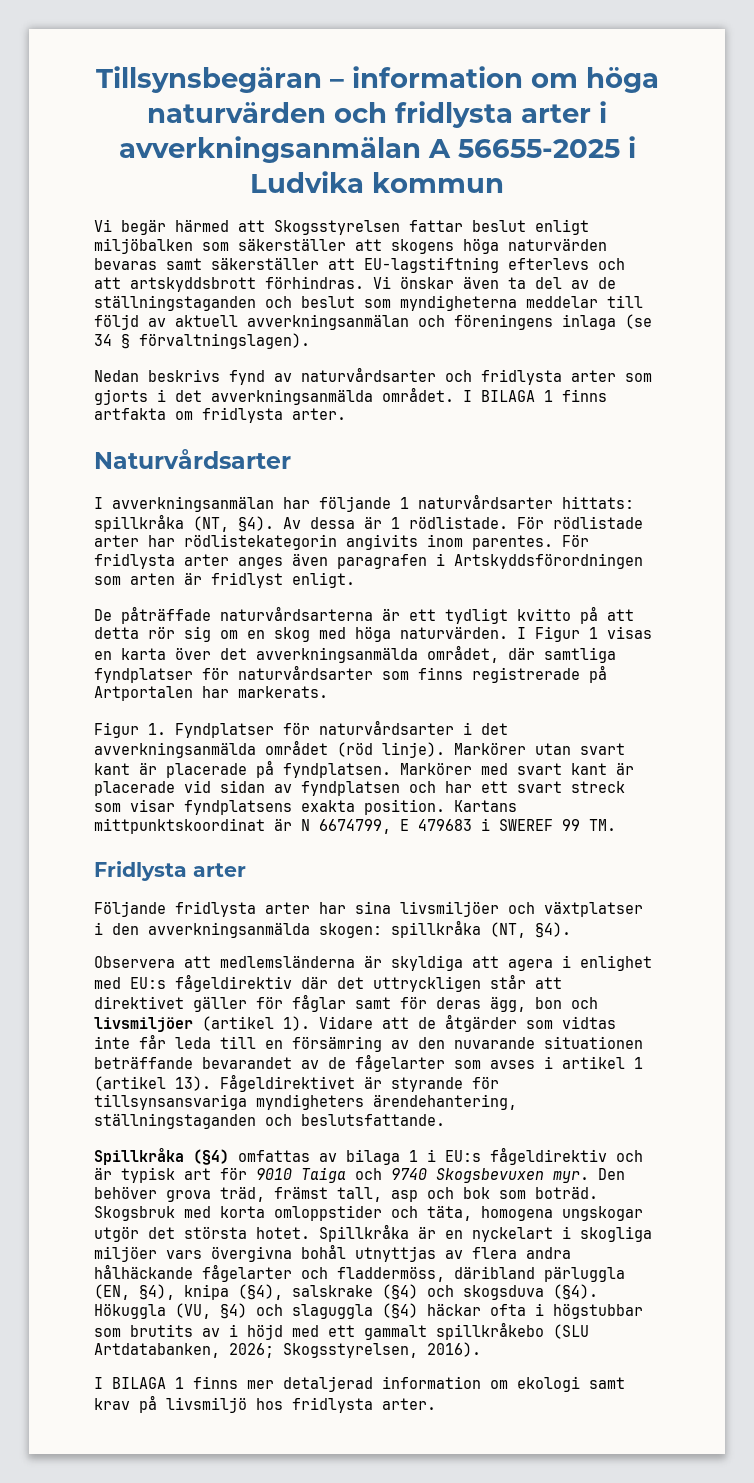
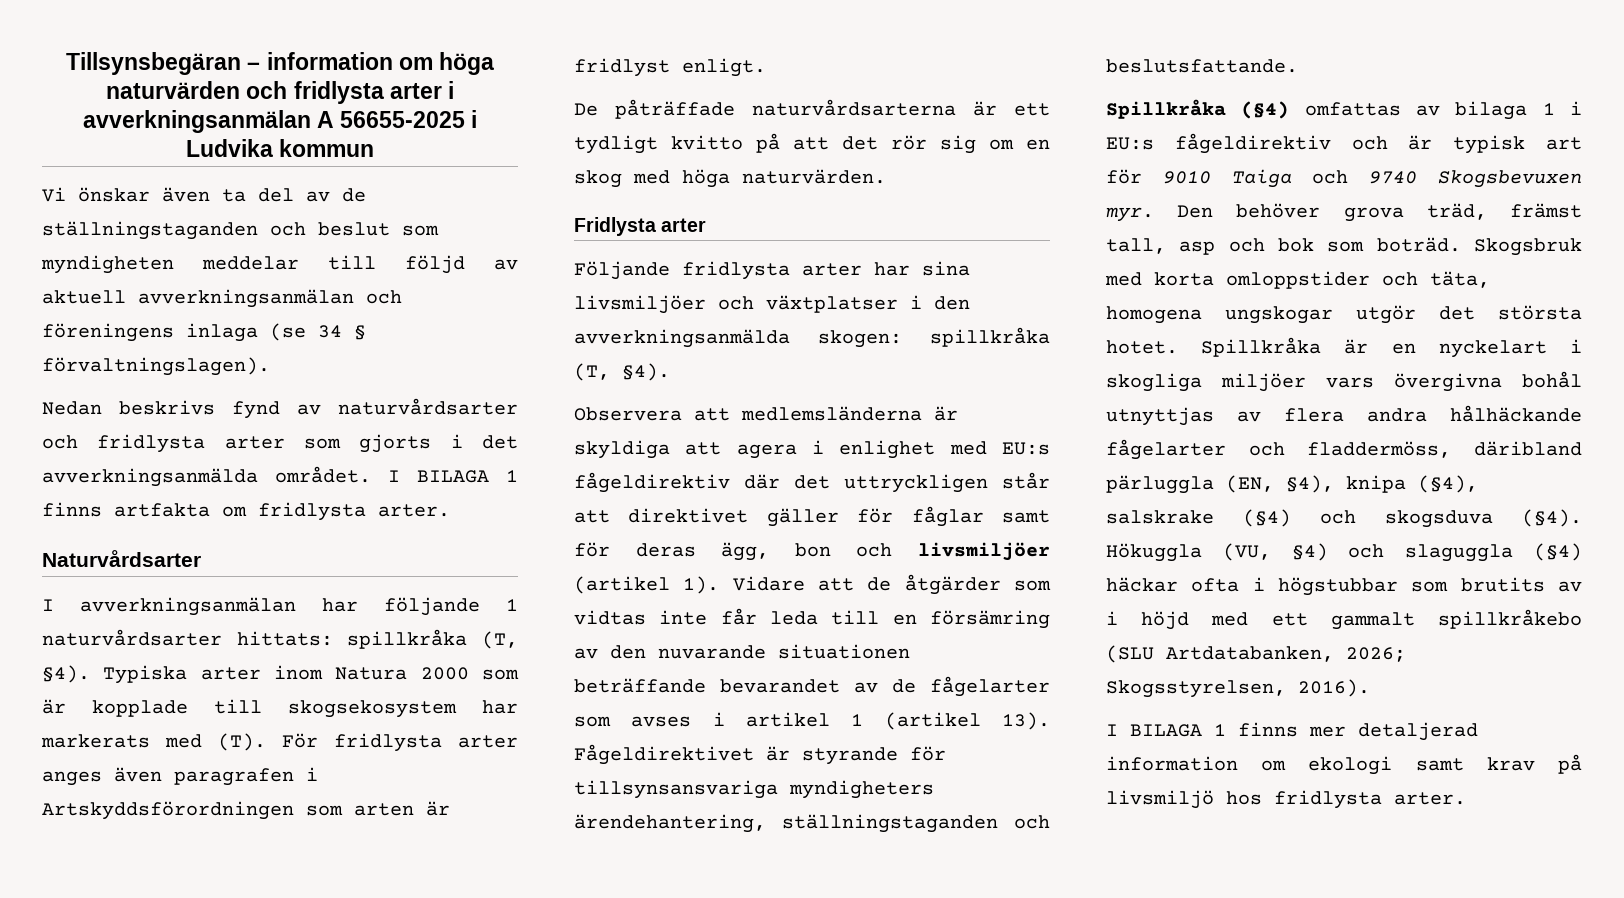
- Vi begär härmed att Skogsstyrelsen fattar beslut enligt miljöbalken som säkerställer att skogens höga naturvärden bevaras samt säkerställer att EU-lagstiftning efterlevs och att artskyddsbrott förhindras. Vi önskar även ta del av de ställningstaganden och beslut som myndigheterna meddelar till följd av aktuell avverkningsanmälan och föreningens inlaga (se 34 § förvaltningslagen).
+ Vi önskar även ta del av de ställningstaganden och beslut som myndigheten meddelar till följd av aktuell avverkningsanmälan och föreningens inlaga (se 34 § förvaltningslagen).
- I avverkningsanmälan har följande 1 naturvårdsarter hittats: spillkråka (NT, §4). Av dessa är 1 rödlistade. För rödlistade arter har rödlistekategorin angivits inom parentes. För fridlysta arter anges även paragrafen i Artskyddsförordningen som arten är fridlyst enligt.
+ I avverkningsanmälan har följande 1 naturvårdsarter hittats: spillkråka (T, §4). Typiska arter inom Natura 2000 som är kopplade till skogsekosystem har markerats med (T). För fridlysta arter anges även paragrafen i Artskyddsförordningen som arten är fridlyst enligt.
- De påträffade naturvårdsarterna är ett tydligt kvitto på att detta rör sig om en skog med höga naturvärden. I Figur 1 visas en karta över det avverkningsanmälda området, där samtliga fyndplatser för naturvårdsarter som finns registrerade på Artportalen har markerats.
- Figur 1. Fyndplatser för naturvårdsarter i det avverkningsanmälda området (röd linje). Markörer utan svart kant är placerade på fyndplatsen. Markörer med svart kant är placerade vid sidan av fyndplatsen och har ett svart streck som visar fyndplatsens exakta position. Kartans mittpunktskoordinat är N 6674799, E 479683 i SWEREF 99 TM.
+ De påträffade naturvårdsarterna är ett tydligt kvitto på att det rör sig om en skog med höga naturvärden.
- Följande fridlysta arter har sina livsmiljöer och växtplatser i den avverkningsanmälda skogen: spillkråka (NT, §4).
+ Följande fridlysta arter har sina livsmiljöer och växtplatser i den avverkningsanmälda skogen: spillkråka (T, §4).

